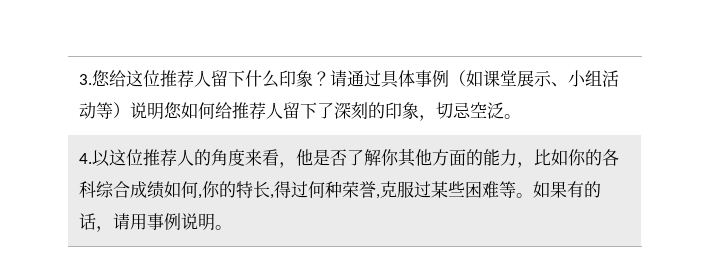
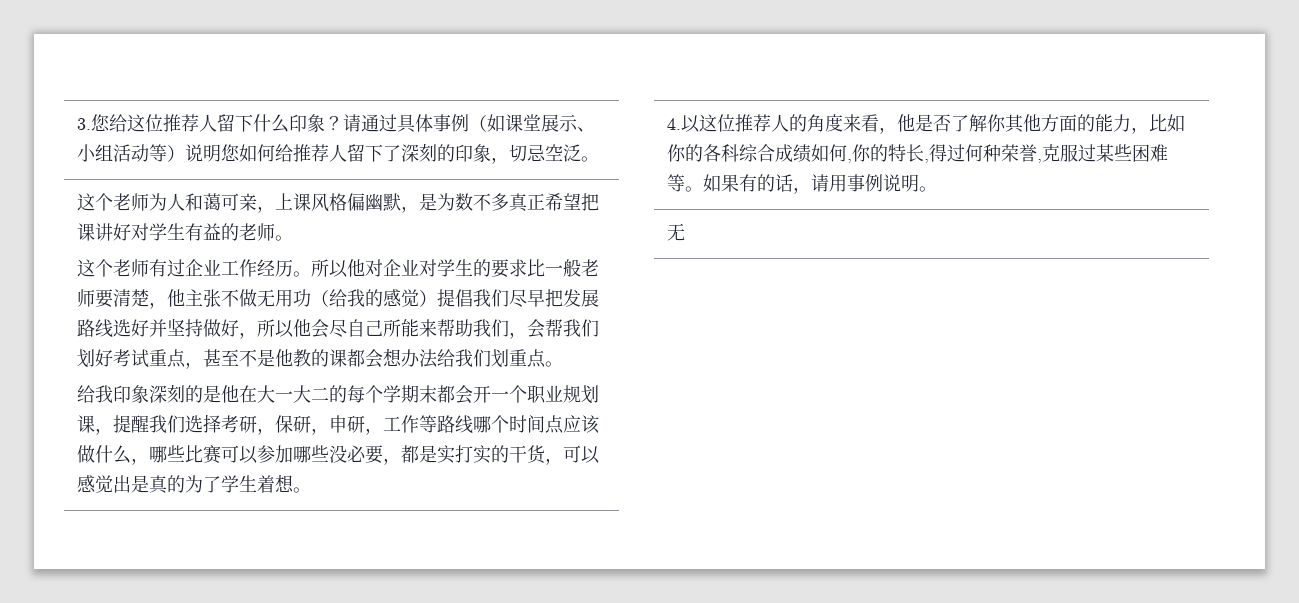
+ 这个老师为人和蔼可亲，上课风格偏幽默，是为数不多真正希望把课讲好对学生有益的老师。
+ 这个老师有过企业工作经历。所以他对企业对学生的要求比一般老师要清楚，他主张不做无用功（给我的感觉）提倡我们尽早把发展路线选好并坚持做好，所以他会尽自己所能来帮助我们，会帮我们划好考试重点，甚至不是他教的课都会想办法给我们划重点。
+ 给我印象深刻的是他在大一大二的每个学期末都会开一个职业规划课，提醒我们选择考研，保研，申研，工作等路线哪个时间点应该做什么，哪些比赛可以参加哪些没必要，都是实打实的干货，可以感觉出是真的为了学生着想。
  4.以这位推荐人的角度来看，他是否了解你其他方面的能力，比如你的各科综合成绩如何,你的特长,得过何种荣誉,克服过某些困难等。如果有的话，请用事例说明。
+ 无

